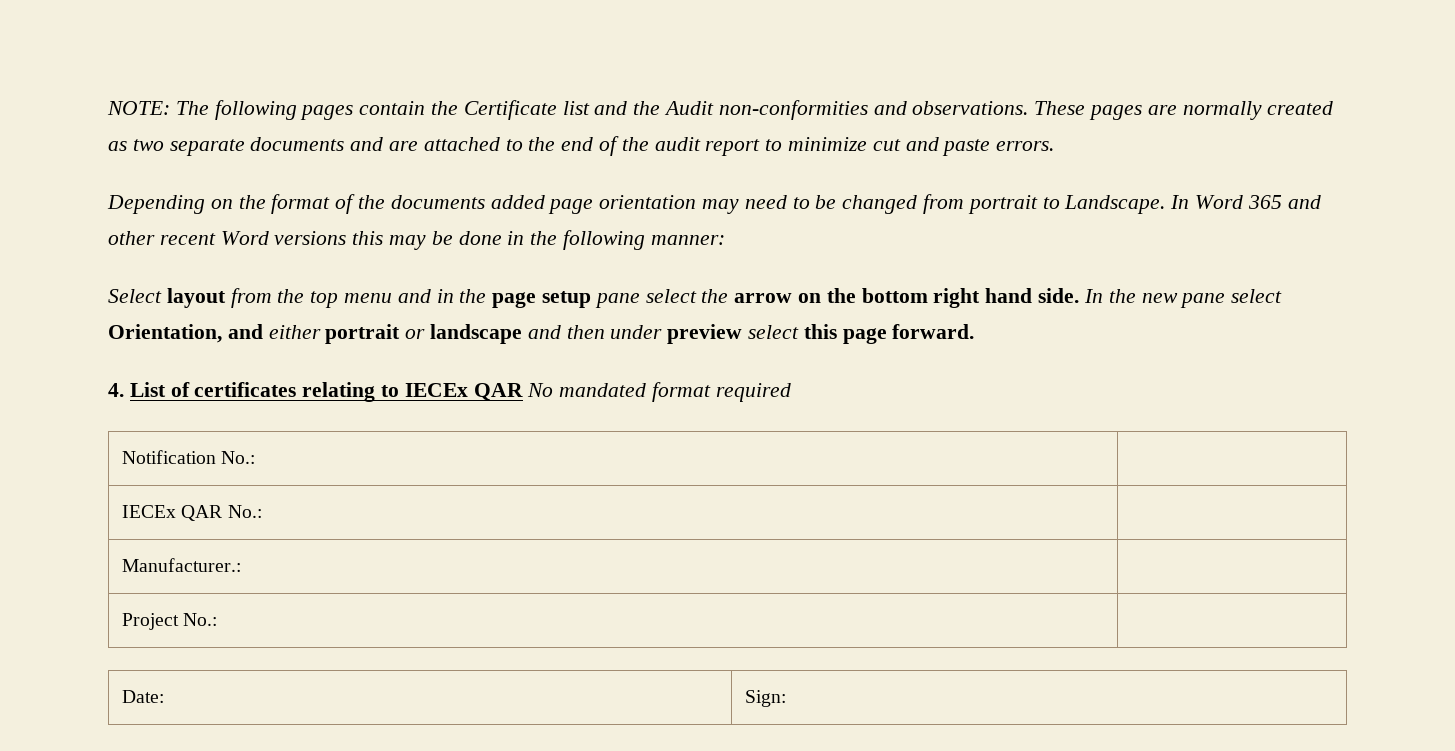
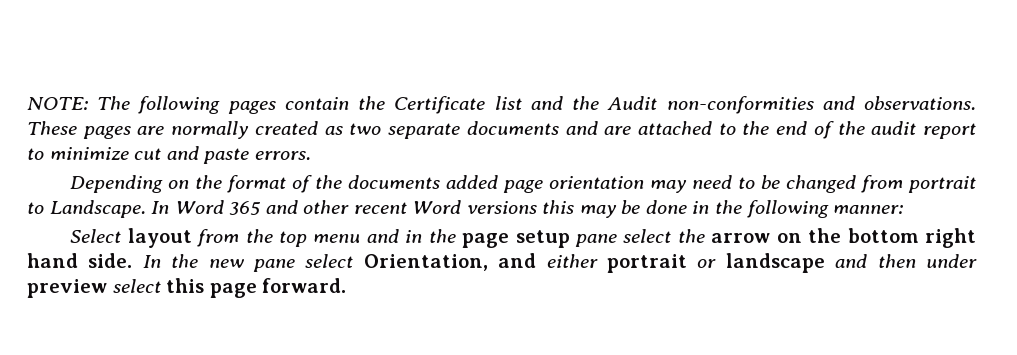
- 4. List of certificates relating to IECEx QAR No mandated format required
- Notification No.: |
- IECEx QAR No.: |
- Manufacturer.: |
- Project No.: |
- Date: | Sign:

